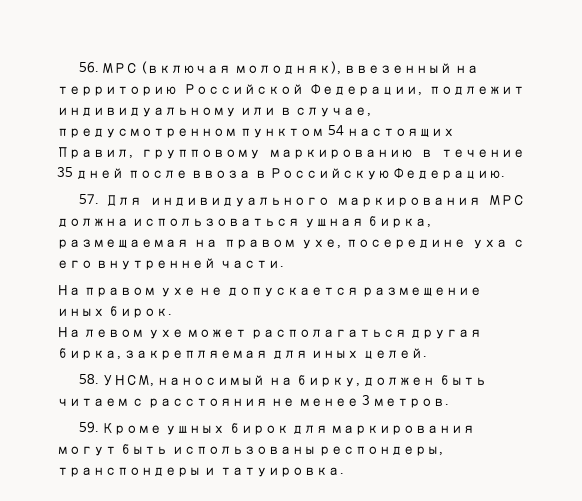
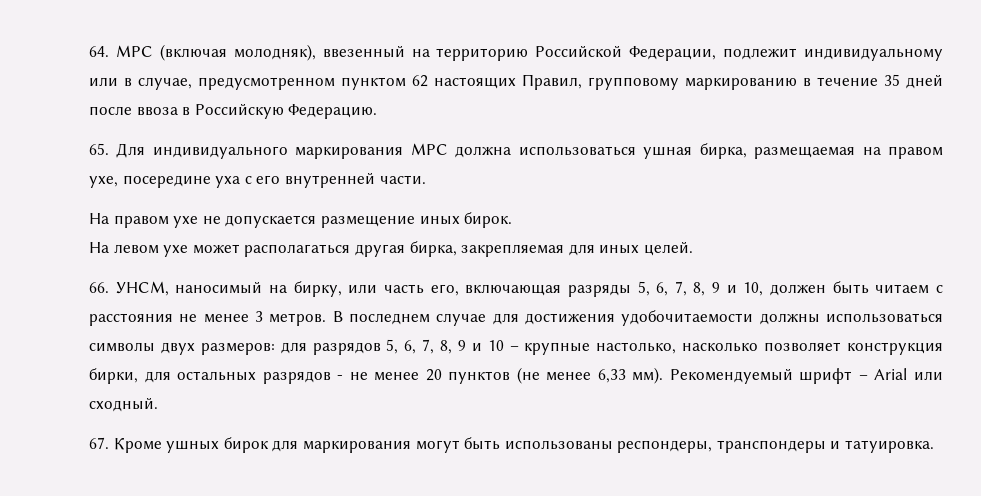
- 56. МРС (включая молодняк), ввезенный на территорию Российской Федерации, подлежит индивидуальному или в случае, предусмотренном пунктом 54 настоящих Правил, групповому маркированию в течение 35 дней после ввоза в Российскую Федерацию.
+ 64. МРС (включая молодняк), ввезенный на территорию Российской Федерации, подлежит индивидуальному или в случае, предусмотренном пунктом 62 настоящих Правил, групповому маркированию в течение 35 дней после ввоза в Российскую Федерацию.
- 57. Для индивидуального маркирования МРС должна использоваться ушная бирка, размещаемая на правом ухе, посередине уха с его внутренней части.
+ 65. Для индивидуального маркирования МРС должна использоваться ушная бирка, размещаемая на правом ухе, посередине уха с его внутренней части.
- 58. УНСМ, наносимый на бирку, должен быть читаем с расстояния не менее 3 метров.
- 59. Кроме ушных бирок для маркирования могут быть использованы респондеры, транспондеры и татуировка.
+ 66. УНСМ, наносимый на бирку, или часть его, включающая разряды 5, 6, 7, 8, 9 и 10, должен быть читаем с расстояния не менее 3 метров. В последнем случае для достижения удобочитаемости должны использоваться символы двух размеров: для разрядов 5, 6, 7, 8, 9 и 10 – крупные настолько, насколько позволяет конструкция бирки, для остальных разрядов - не менее 20 пунктов (не менее 6,33 мм). Рекомендуемый шрифт – Arial или сходный.
+ 67. Кроме ушных бирок для маркирования могут быть использованы респондеры, транспондеры и татуировка.

